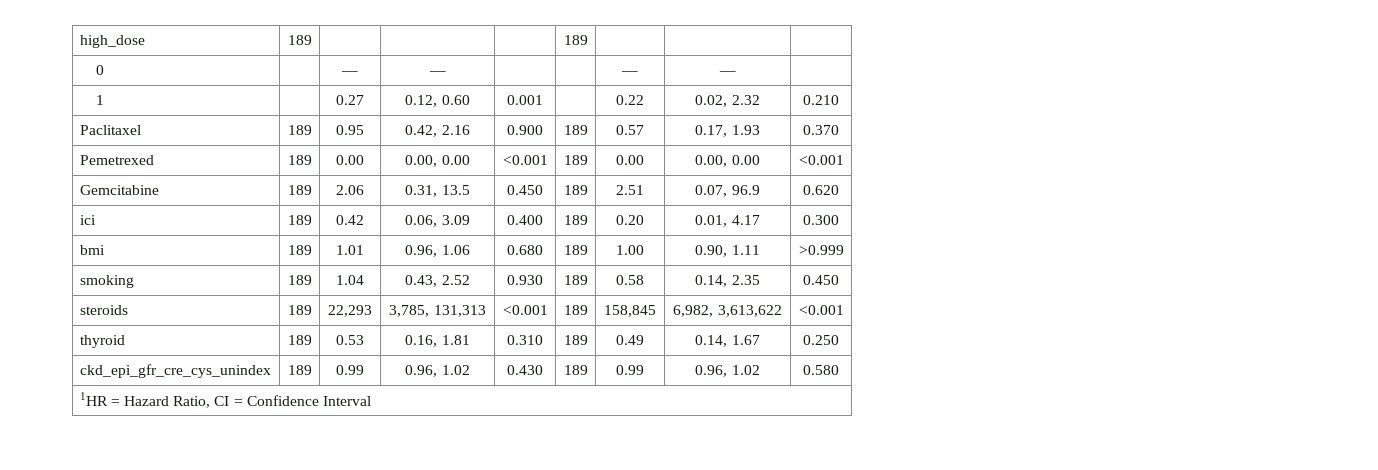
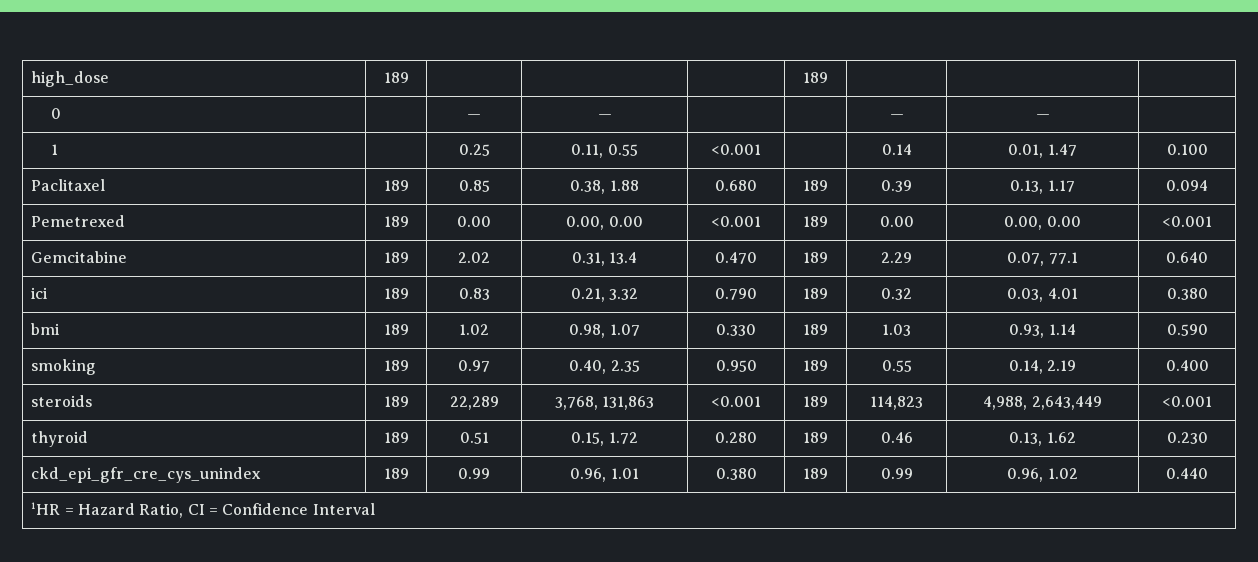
- 1 | | 0.27 | 0.12, 0.60 | 0.001 | | 0.22 | 0.02, 2.32 | 0.210
- Paclitaxel | 189 | 0.95 | 0.42, 2.16 | 0.900 | 189 | 0.57 | 0.17, 1.93 | 0.370
+ 1 | | 0.25 | 0.11, 0.55 | <0.001 | | 0.14 | 0.01, 1.47 | 0.100
+ Paclitaxel | 189 | 0.85 | 0.38, 1.88 | 0.680 | 189 | 0.39 | 0.13, 1.17 | 0.094
- Gemcitabine | 189 | 2.06 | 0.31, 13.5 | 0.450 | 189 | 2.51 | 0.07, 96.9 | 0.620
+ Gemcitabine | 189 | 2.02 | 0.31, 13.4 | 0.470 | 189 | 2.29 | 0.07, 77.1 | 0.640
- ici | 189 | 0.42 | 0.06, 3.09 | 0.400 | 189 | 0.20 | 0.01, 4.17 | 0.300
- bmi | 189 | 1.01 | 0.96, 1.06 | 0.680 | 189 | 1.00 | 0.90, 1.11 | >0.999
- smoking | 189 | 1.04 | 0.43, 2.52 | 0.930 | 189 | 0.58 | 0.14, 2.35 | 0.450
+ ici | 189 | 0.83 | 0.21, 3.32 | 0.790 | 189 | 0.32 | 0.03, 4.01 | 0.380
+ bmi | 189 | 1.02 | 0.98, 1.07 | 0.330 | 189 | 1.03 | 0.93, 1.14 | 0.590
+ smoking | 189 | 0.97 | 0.40, 2.35 | 0.950 | 189 | 0.55 | 0.14, 2.19 | 0.400
- steroids | 189 | 22,293 | 3,785, 131,313 | <0.001 | 189 | 158,845 | 6,982, 3,613,622 | <0.001
+ steroids | 189 | 22,289 | 3,768, 131,863 | <0.001 | 189 | 114,823 | 4,988, 2,643,449 | <0.001
- thyroid | 189 | 0.53 | 0.16, 1.81 | 0.310 | 189 | 0.49 | 0.14, 1.67 | 0.250
+ thyroid | 189 | 0.51 | 0.15, 1.72 | 0.280 | 189 | 0.46 | 0.13, 1.62 | 0.230
- ckd_epi_gfr_cre_cys_unindex | 189 | 0.99 | 0.96, 1.02 | 0.430 | 189 | 0.99 | 0.96, 1.02 | 0.580
+ ckd_epi_gfr_cre_cys_unindex | 189 | 0.99 | 0.96, 1.01 | 0.380 | 189 | 0.99 | 0.96, 1.02 | 0.440

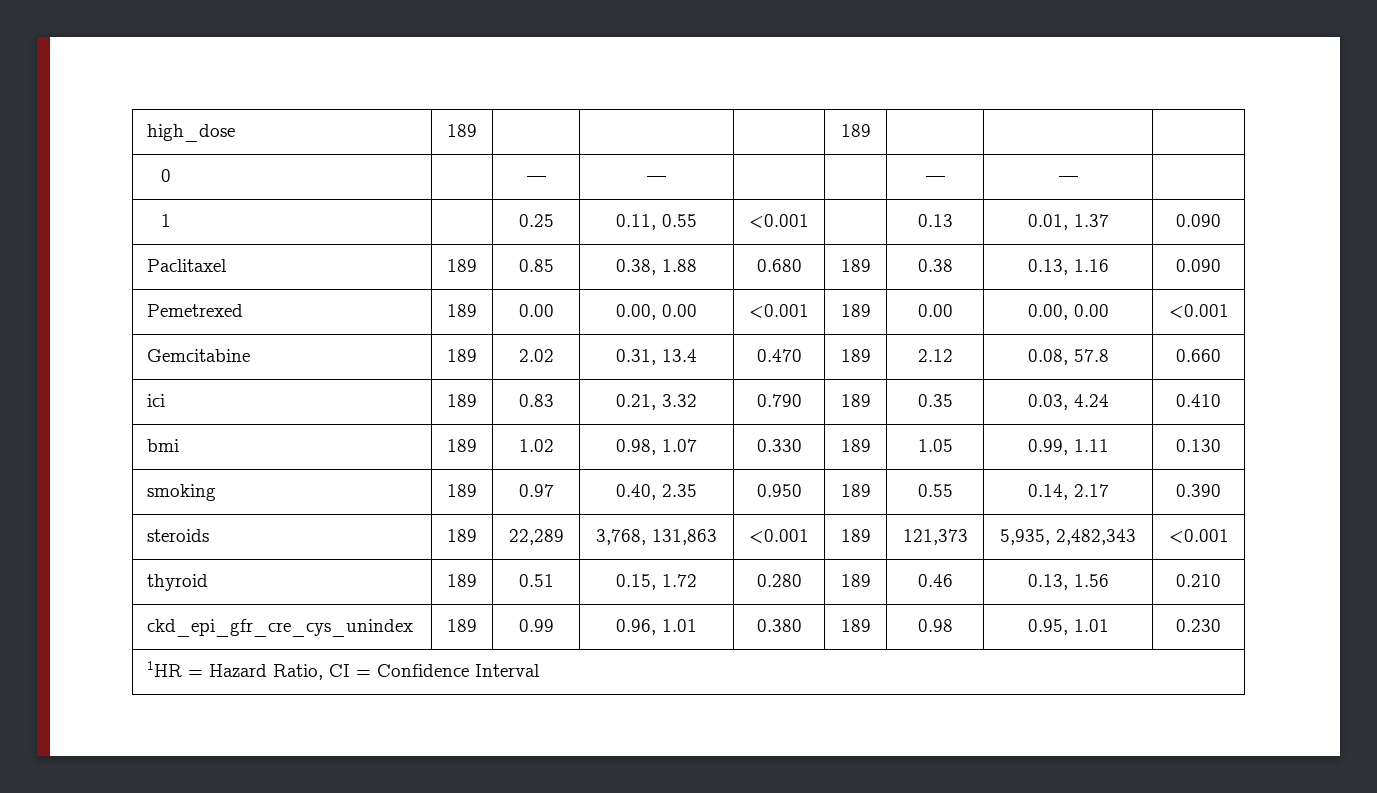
- 1 | | 0.25 | 0.11, 0.55 | <0.001 | | 0.14 | 0.01, 1.47 | 0.100
+ 1 | | 0.25 | 0.11, 0.55 | <0.001 | | 0.13 | 0.01, 1.37 | 0.090
- Paclitaxel | 189 | 0.85 | 0.38, 1.88 | 0.680 | 189 | 0.39 | 0.13, 1.17 | 0.094
+ Paclitaxel | 189 | 0.85 | 0.38, 1.88 | 0.680 | 189 | 0.38 | 0.13, 1.16 | 0.090
- Gemcitabine | 189 | 2.02 | 0.31, 13.4 | 0.470 | 189 | 2.29 | 0.07, 77.1 | 0.640
+ Gemcitabine | 189 | 2.02 | 0.31, 13.4 | 0.470 | 189 | 2.12 | 0.08, 57.8 | 0.660
- ici | 189 | 0.83 | 0.21, 3.32 | 0.790 | 189 | 0.32 | 0.03, 4.01 | 0.380
+ ici | 189 | 0.83 | 0.21, 3.32 | 0.790 | 189 | 0.35 | 0.03, 4.24 | 0.410
- bmi | 189 | 1.02 | 0.98, 1.07 | 0.330 | 189 | 1.03 | 0.93, 1.14 | 0.590
+ bmi | 189 | 1.02 | 0.98, 1.07 | 0.330 | 189 | 1.05 | 0.99, 1.11 | 0.130
- smoking | 189 | 0.97 | 0.40, 2.35 | 0.950 | 189 | 0.55 | 0.14, 2.19 | 0.400
+ smoking | 189 | 0.97 | 0.40, 2.35 | 0.950 | 189 | 0.55 | 0.14, 2.17 | 0.390
- steroids | 189 | 22,289 | 3,768, 131,863 | <0.001 | 189 | 114,823 | 4,988, 2,643,449 | <0.001
+ steroids | 189 | 22,289 | 3,768, 131,863 | <0.001 | 189 | 121,373 | 5,935, 2,482,343 | <0.001
- thyroid | 189 | 0.51 | 0.15, 1.72 | 0.280 | 189 | 0.46 | 0.13, 1.62 | 0.230
+ thyroid | 189 | 0.51 | 0.15, 1.72 | 0.280 | 189 | 0.46 | 0.13, 1.56 | 0.210
- ckd_epi_gfr_cre_cys_unindex | 189 | 0.99 | 0.96, 1.01 | 0.380 | 189 | 0.99 | 0.96, 1.02 | 0.440
+ ckd_epi_gfr_cre_cys_unindex | 189 | 0.99 | 0.96, 1.01 | 0.380 | 189 | 0.98 | 0.95, 1.01 | 0.230

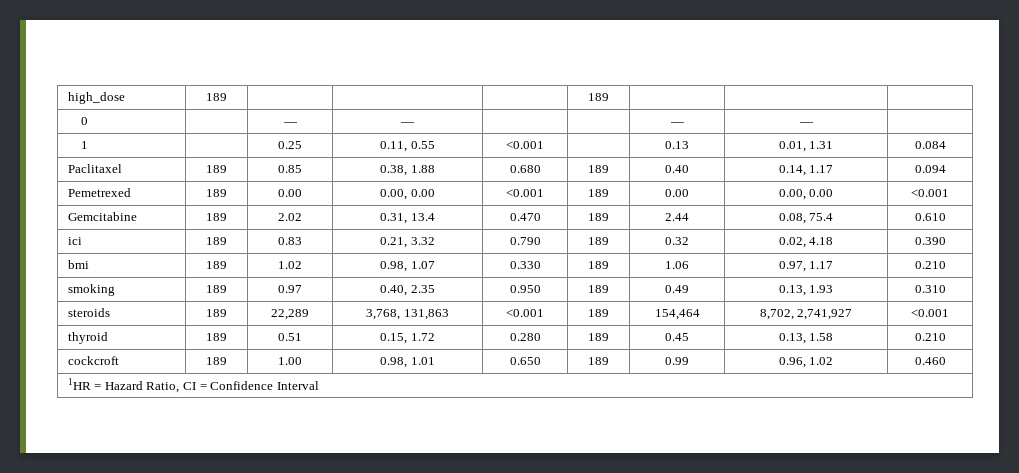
- 1 | | 0.25 | 0.11, 0.55 | <0.001 | | 0.13 | 0.01, 1.37 | 0.090
+ 1 | | 0.25 | 0.11, 0.55 | <0.001 | | 0.13 | 0.01, 1.31 | 0.084
- Paclitaxel | 189 | 0.85 | 0.38, 1.88 | 0.680 | 189 | 0.38 | 0.13, 1.16 | 0.090
+ Paclitaxel | 189 | 0.85 | 0.38, 1.88 | 0.680 | 189 | 0.40 | 0.14, 1.17 | 0.094
- Gemcitabine | 189 | 2.02 | 0.31, 13.4 | 0.470 | 189 | 2.12 | 0.08, 57.8 | 0.660
+ Gemcitabine | 189 | 2.02 | 0.31, 13.4 | 0.470 | 189 | 2.44 | 0.08, 75.4 | 0.610
- ici | 189 | 0.83 | 0.21, 3.32 | 0.790 | 189 | 0.35 | 0.03, 4.24 | 0.410
+ ici | 189 | 0.83 | 0.21, 3.32 | 0.790 | 189 | 0.32 | 0.02, 4.18 | 0.390
- bmi | 189 | 1.02 | 0.98, 1.07 | 0.330 | 189 | 1.05 | 0.99, 1.11 | 0.130
+ bmi | 189 | 1.02 | 0.98, 1.07 | 0.330 | 189 | 1.06 | 0.97, 1.17 | 0.210
- smoking | 189 | 0.97 | 0.40, 2.35 | 0.950 | 189 | 0.55 | 0.14, 2.17 | 0.390
+ smoking | 189 | 0.97 | 0.40, 2.35 | 0.950 | 189 | 0.49 | 0.13, 1.93 | 0.310
- steroids | 189 | 22,289 | 3,768, 131,863 | <0.001 | 189 | 121,373 | 5,935, 2,482,343 | <0.001
+ steroids | 189 | 22,289 | 3,768, 131,863 | <0.001 | 189 | 154,464 | 8,702, 2,741,927 | <0.001
- thyroid | 189 | 0.51 | 0.15, 1.72 | 0.280 | 189 | 0.46 | 0.13, 1.56 | 0.210
- ckd_epi_gfr_cre_cys_unindex | 189 | 0.99 | 0.96, 1.01 | 0.380 | 189 | 0.98 | 0.95, 1.01 | 0.230
+ thyroid | 189 | 0.51 | 0.15, 1.72 | 0.280 | 189 | 0.45 | 0.13, 1.58 | 0.210
+ cockcroft | 189 | 1.00 | 0.98, 1.01 | 0.650 | 189 | 0.99 | 0.96, 1.02 | 0.460

